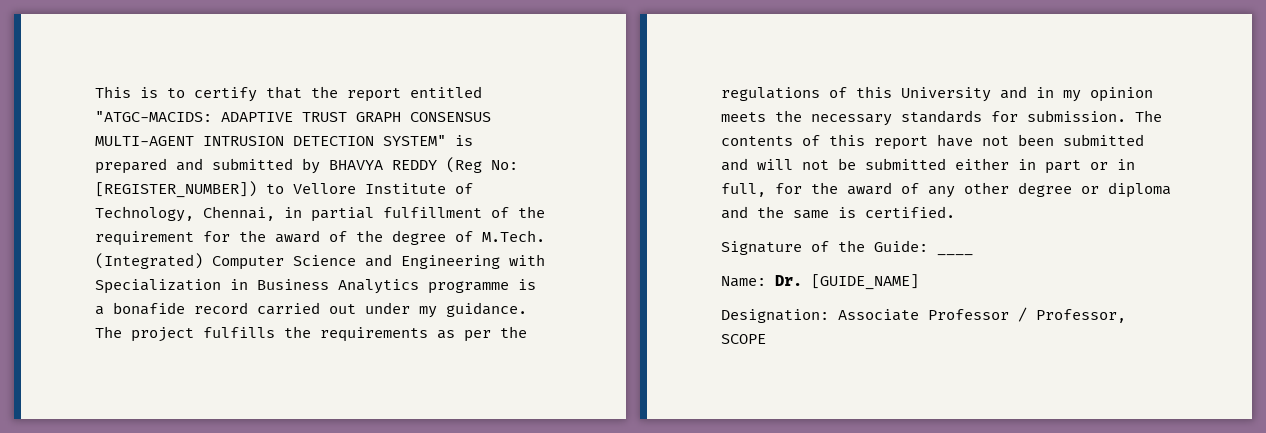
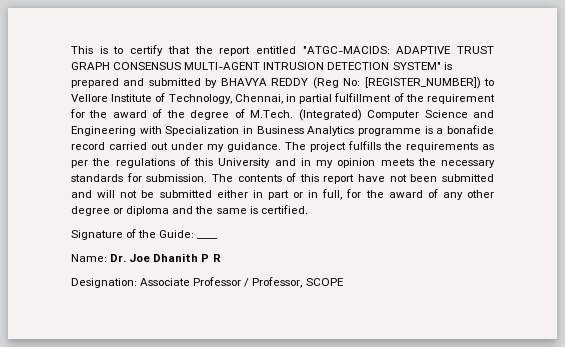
- Name: Dr. [GUIDE_NAME]
+ Name: Dr. Joe Dhanith P R

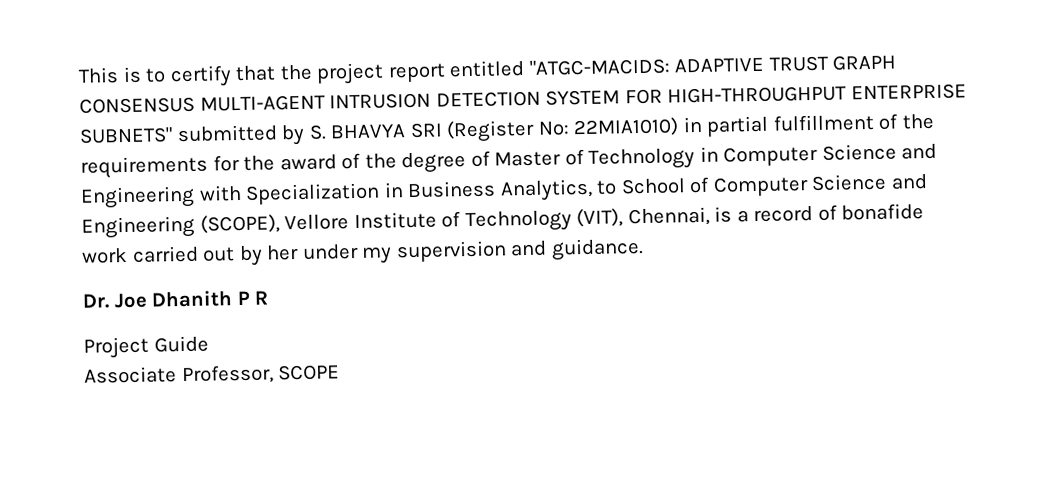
- This is to certify that the report entitled "ATGC-MACIDS: ADAPTIVE TRUST GRAPH CONSENSUS MULTI-AGENT INTRUSION DETECTION SYSTEM" is prepared and submitted by BHAVYA REDDY (Reg No: [REGISTER_NUMBER]) to Vellore Institute of Technology, Chennai, in partial fulfillment of the requirement for the award of the degree of M.Tech. (Integrated) Computer Science and Engineering with Specialization in Business Analytics programme is a bonafide record carried out under my guidance. The project fulfills the requirements as per the regulations of this University and in my opinion meets the necessary standards for submission. The contents of this report have not been submitted and will not be submitted either in part or in full, for the award of any other degree or diploma and the same is certified.
- Signature of the Guide: ____
- Name: Dr. Joe Dhanith P R
+ This is to certify that the project report entitled "ATGC-MACIDS: ADAPTIVE TRUST GRAPH CONSENSUS MULTI-AGENT INTRUSION DETECTION SYSTEM FOR HIGH-THROUGHPUT ENTERPRISE SUBNETS" submitted by S. BHAVYA SRI (Register No: 22MIA1010) in partial fulfillment of the requirements for the award of the degree of Master of Technology in Computer Science and Engineering with Specialization in Business Analytics, to School of Computer Science and Engineering (SCOPE), Vellore Institute of Technology (VIT), Chennai, is a record of bonafide work carried out by her under my supervision and guidance.
+ Dr. Joe Dhanith P R
- Designation: Associate Professor / Professor, SCOPE
+ Project Guide
+ Associate Professor, SCOPE

